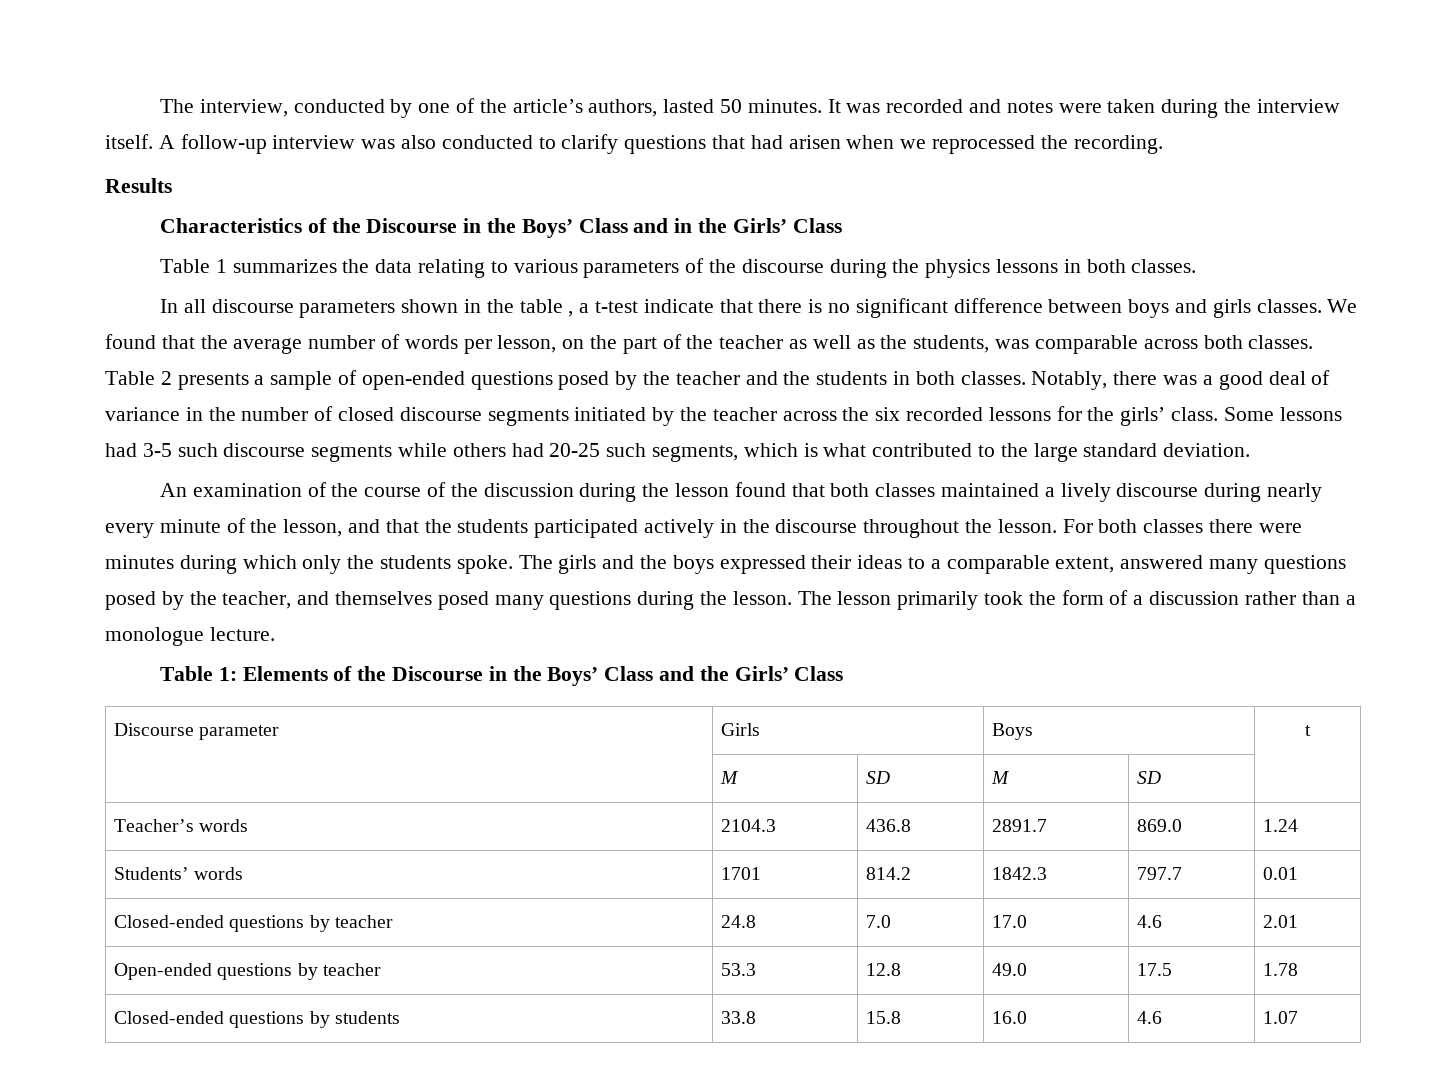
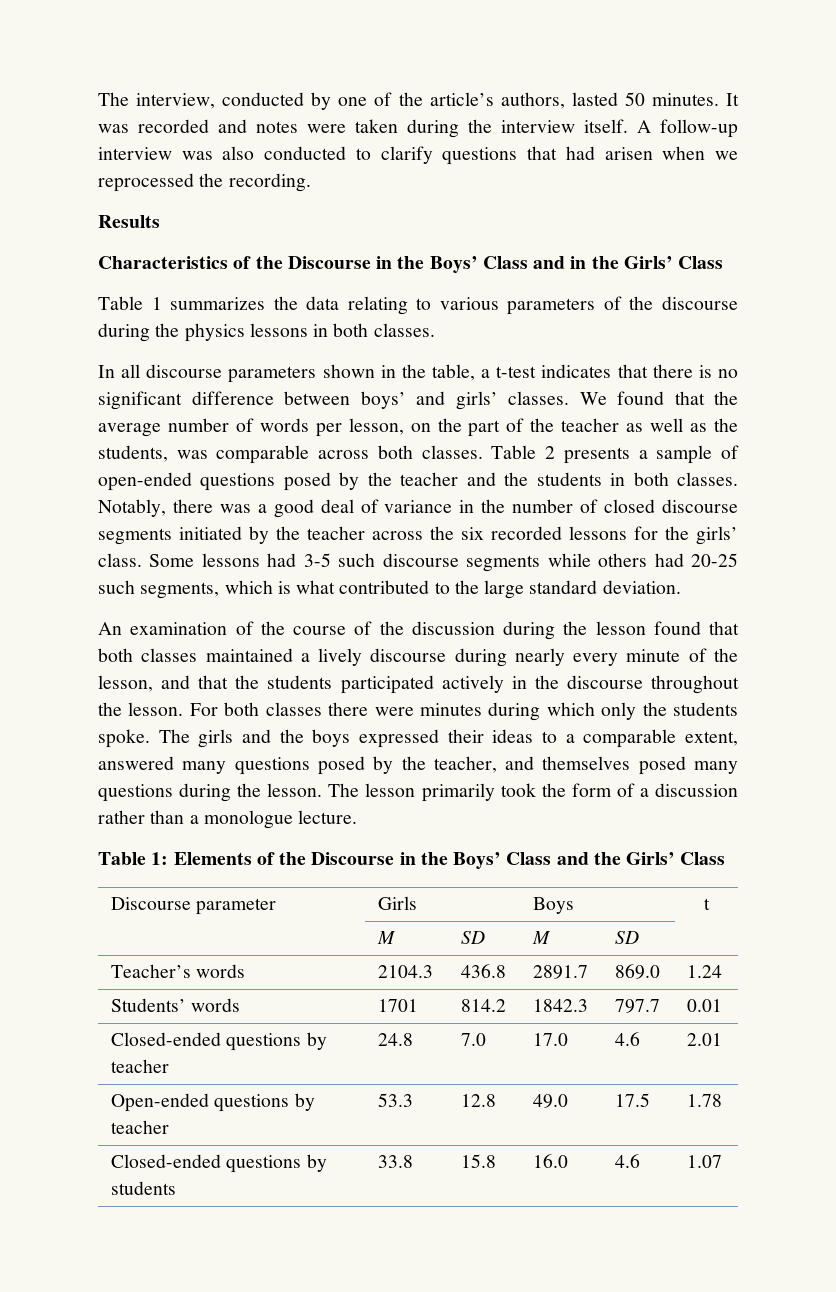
- In all discourse parameters shown in the table , a t-test indicate that there is no significant difference between boys and girls classes.
+ In all discourse parameters shown in the table, a t-test indicates that there is no significant difference between boys’ and girls’ classes.

